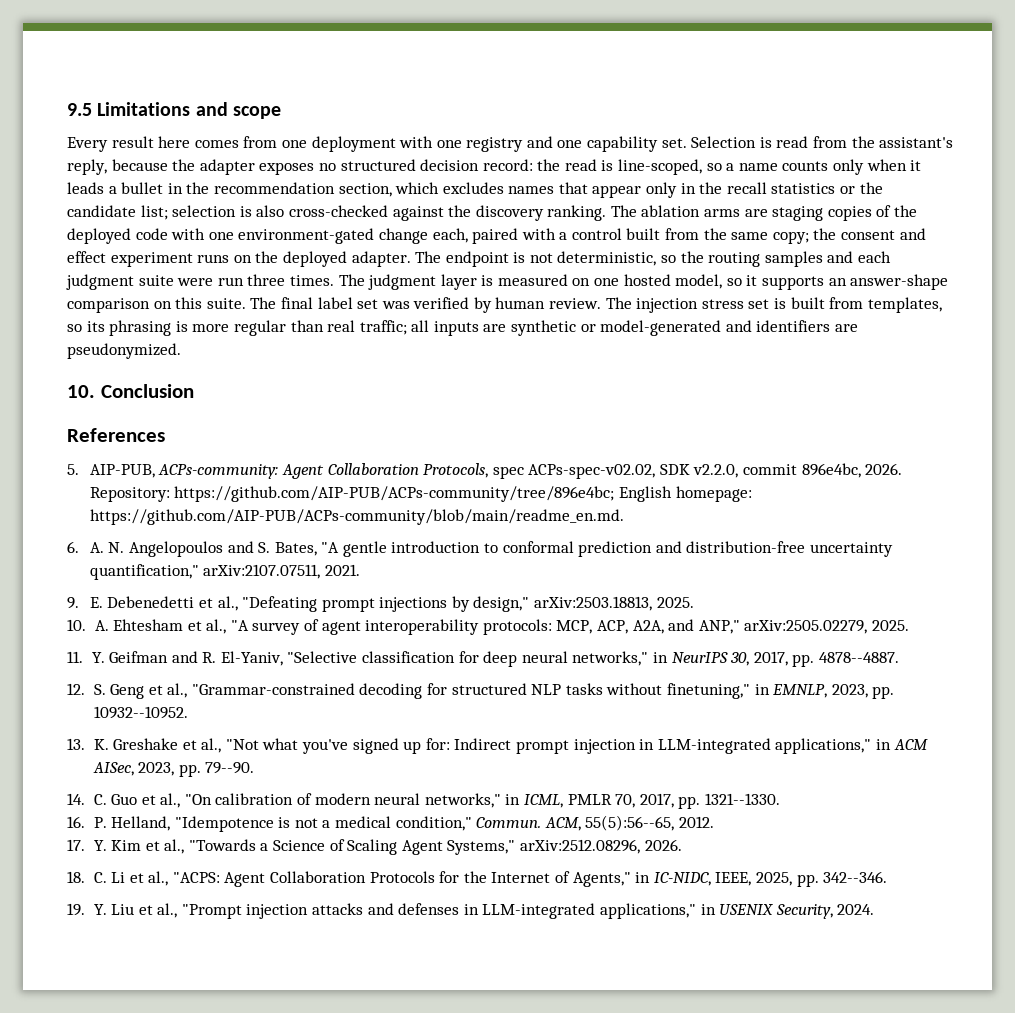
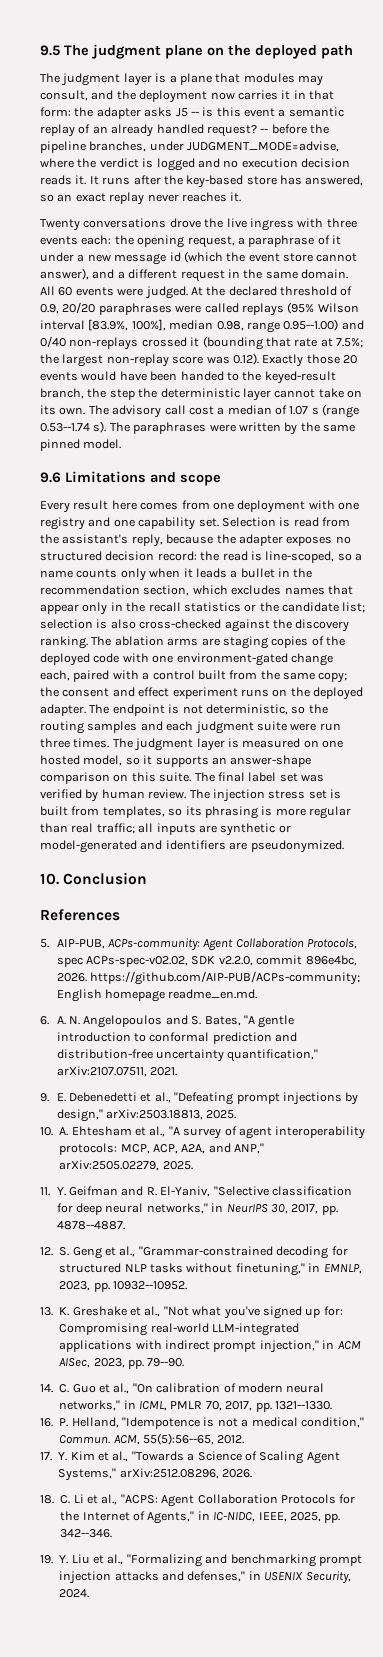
- 9.5 Limitations and scope
+ 9.5 The judgment plane on the deployed path
+ The judgment layer is a plane that modules may consult, and the deployment now carries it in that form: the adapter asks J5 -- is this event a semantic replay of an already handled request? -- before the pipeline branches, under JUDGMENT_MODE=advise, where the verdict is logged and no execution decision reads it. It runs after the key-based store has answered, so an exact replay never reaches it.
+ Twenty conversations drove the live ingress with three events each: the opening request, a paraphrase of it under a new message id (which the event store cannot answer), and a different request in the same domain. All 60 events were judged. At the declared threshold of 0.9, 20/20 paraphrases were called replays (95% Wilson interval [83.9%, 100%], median 0.98, range 0.95--1.00) and 0/40 non-replays crossed it (bounding that rate at 7.5%; the largest non-replay score was 0.12). Exactly those 20 events would have been handed to the keyed-result branch, the step the deterministic layer cannot take on its own. The advisory call cost a median of 1.07 s (range 0.53--1.74 s). The paraphrases were written by the same pinned model.
+ 9.6 Limitations and scope
- 5. AIP-PUB, ACPs-community: Agent Collaboration Protocols, spec ACPs-spec-v02.02, SDK v2.2.0, commit 896e4bc, 2026. Repository: https://github.com/AIP-PUB/ACPs-community/tree/896e4bc; English homepage: https://github.com/AIP-PUB/ACPs-community/blob/main/readme_en.md.
+ 5. AIP-PUB, ACPs-community: Agent Collaboration Protocols, spec ACPs-spec-v02.02, SDK v2.2.0, commit 896e4bc, 2026. https://github.com/AIP-PUB/ACPs-community; English homepage readme_en.md.
- 13. K. Greshake et al., "Not what you've signed up for: Indirect prompt injection in LLM-integrated applications," in ACM AISec, 2023, pp. 79--90.
+ 13. K. Greshake et al., "Not what you've signed up for: Compromising real-world LLM-integrated applications with indirect prompt injection," in ACM AISec, 2023, pp. 79--90.
- 19. Y. Liu et al., "Prompt injection attacks and defenses in LLM-integrated applications," in USENIX Security, 2024.
+ 19. Y. Liu et al., "Formalizing and benchmarking prompt injection attacks and defenses," in USENIX Security, 2024.

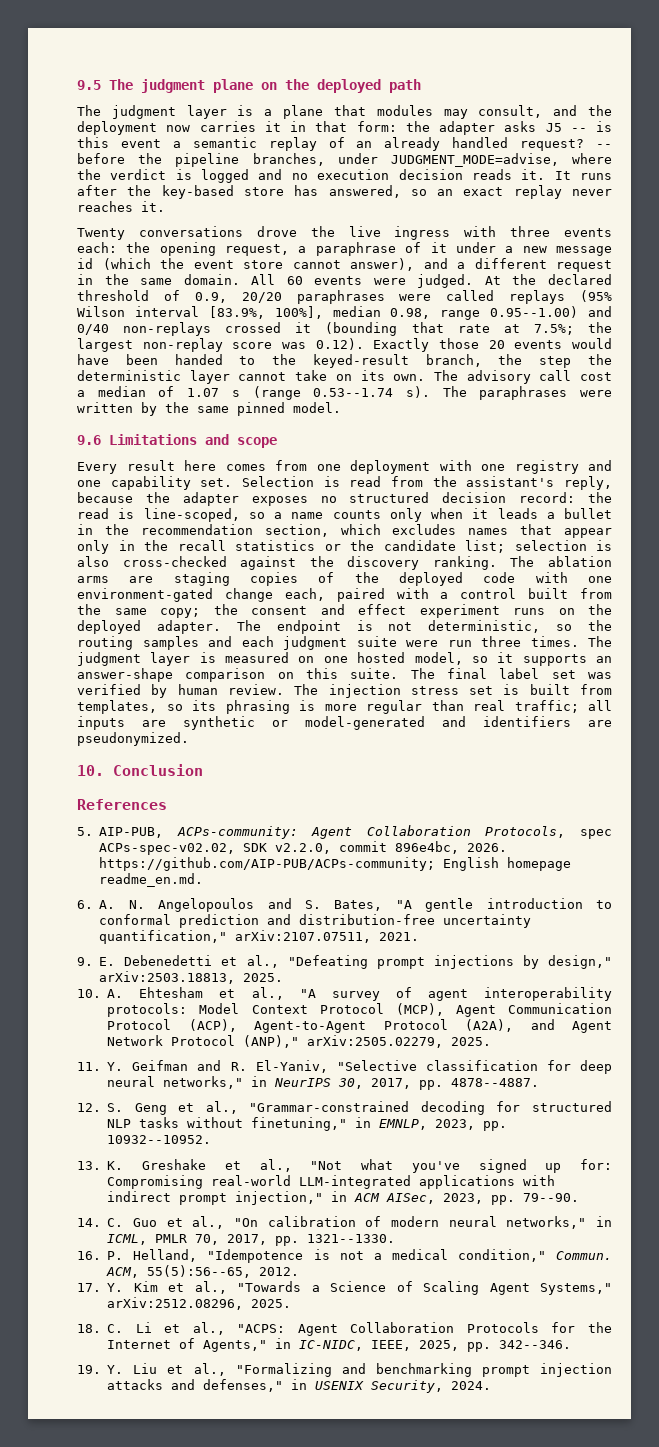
- 10. A. Ehtesham et al., "A survey of agent interoperability protocols: MCP, ACP, A2A, and ANP," arXiv:2505.02279, 2025.
+ 10. A. Ehtesham et al., "A survey of agent interoperability protocols: Model Context Protocol (MCP), Agent Communication Protocol (ACP), Agent-to-Agent Protocol (A2A), and Agent Network Protocol (ANP)," arXiv:2505.02279, 2025.
- 17. Y. Kim et al., "Towards a Science of Scaling Agent Systems," arXiv:2512.08296, 2026.
+ 17. Y. Kim et al., "Towards a Science of Scaling Agent Systems," arXiv:2512.08296, 2025.

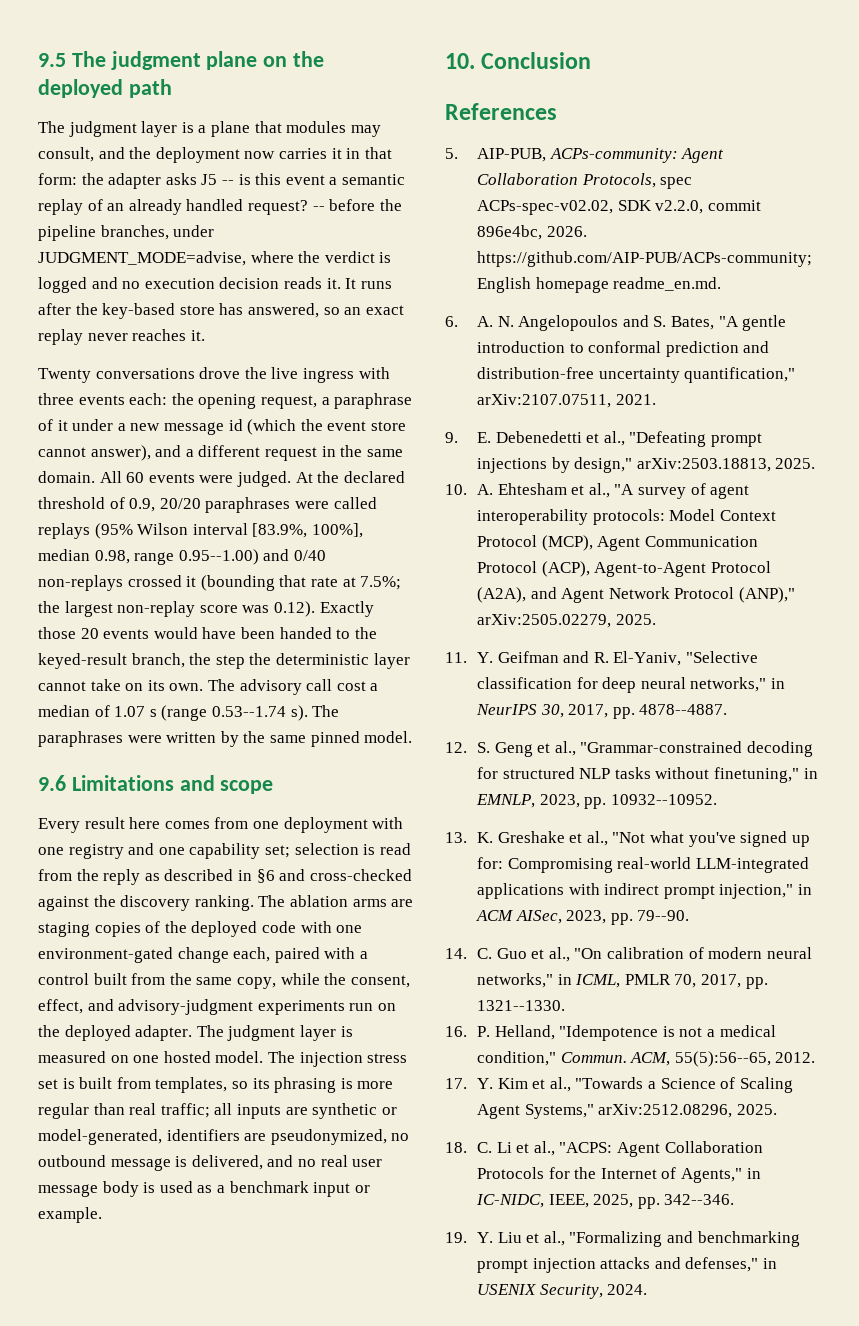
- Every result here comes from one deployment with one registry and one capability set. Selection is read from the assistant's reply, because the adapter exposes no structured decision record: the read is line-scoped, so a name counts only when it leads a bullet in the recommendation section, which excludes names that appear only in the recall statistics or the candidate list; selection is also cross-checked against the discovery ranking.
+ Every result here comes from one deployment with one registry and one capability set; selection is read from the reply as described in §6 and cross-checked against the discovery ranking.
- The ablation arms are staging copies of the deployed code with one environment-gated change each, paired with a control built from the same copy; the consent and effect experiment runs on the deployed adapter.
+ The ablation arms are staging copies of the deployed code with one environment-gated change each, paired with a control built from the same copy, while the consent, effect, and advisory-judgment experiments run on the deployed adapter.
- The endpoint is not deterministic, so the routing samples and each judgment suite were run three times. The judgment layer is measured on one hosted model, so it supports an answer-shape comparison on this suite. The final label set was verified by human review.
+ The judgment layer is measured on one hosted model.
- The injection stress set is built from templates, so its phrasing is more regular than real traffic; all inputs are synthetic or model-generated and identifiers are pseudonymized.
+ The injection stress set is built from templates, so its phrasing is more regular than real traffic; all inputs are synthetic or model-generated, identifiers are pseudonymized, no outbound message is delivered, and no real user message body is used as a benchmark input or example.

